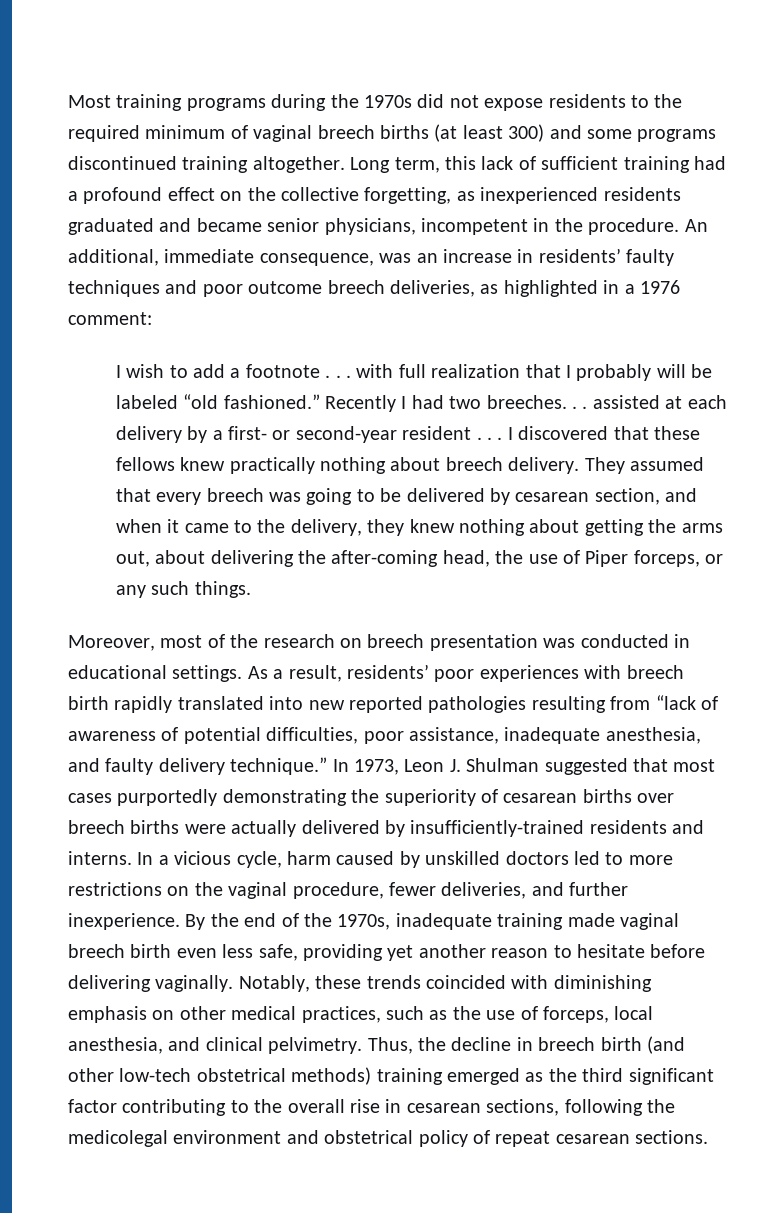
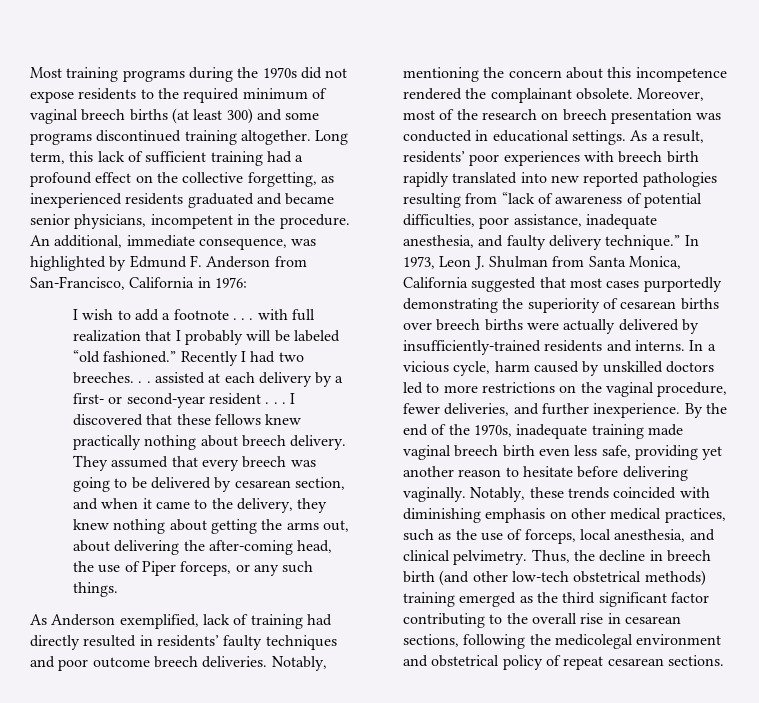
- An additional, immediate consequence, was an increase in residents’ faulty techniques and poor outcome breech deliveries, as highlighted in a 1976 comment:
+ An additional, immediate consequence, was highlighted by Edmund F. Anderson from San-Francisco, California in 1976:
+ As Anderson exemplified, lack of training had directly resulted in residents’ faulty techniques and poor outcome breech deliveries. Notably, mentioning the concern about this incompetence rendered the complainant obsolete.
- In 1973, Leon J. Shulman suggested that most cases purportedly demonstrating the superiority of cesarean births over breech births were actually delivered by insufficiently-trained residents and interns.
+ In 1973, Leon J. Shulman from Santa Monica, California suggested that most cases purportedly demonstrating the superiority of cesarean births over breech births were actually delivered by insufficiently-trained residents and interns.

